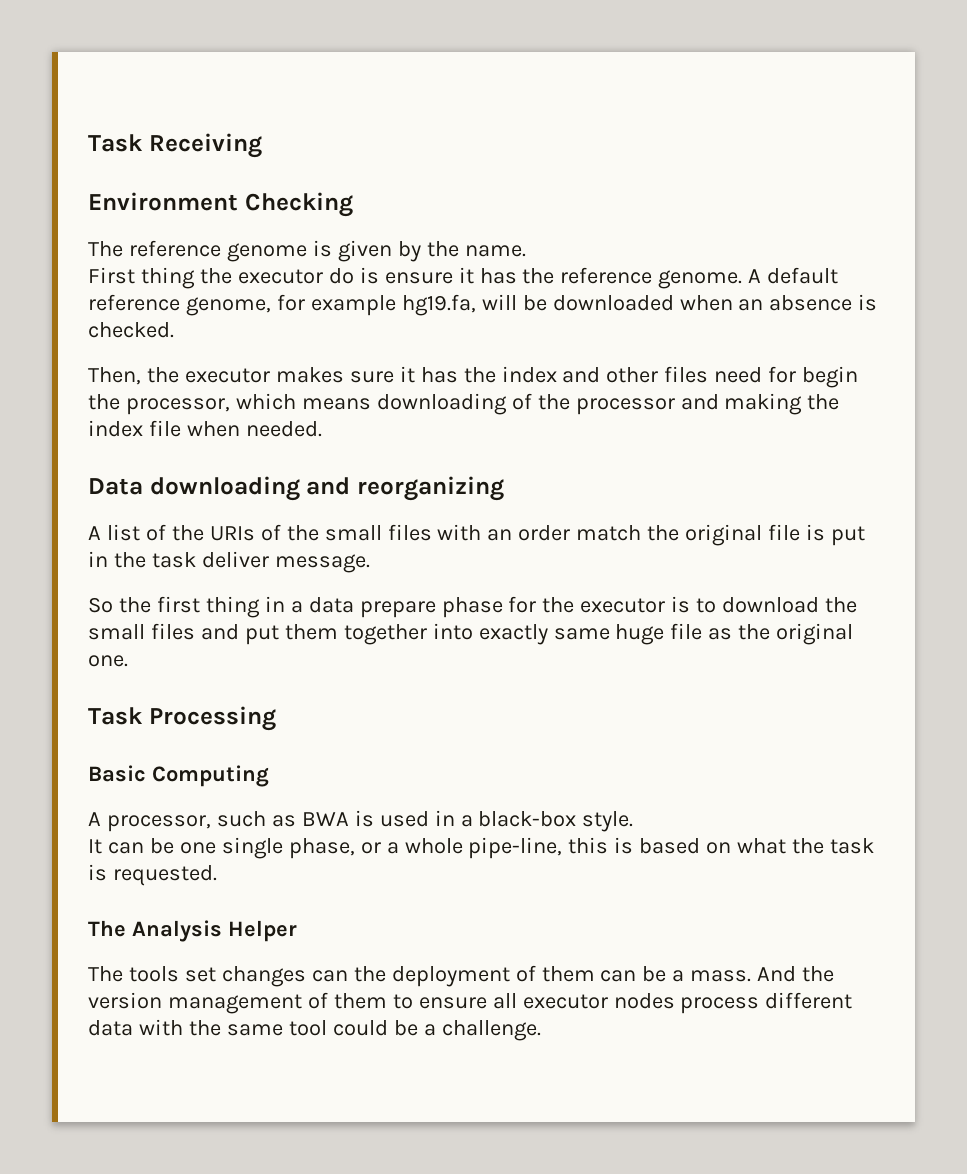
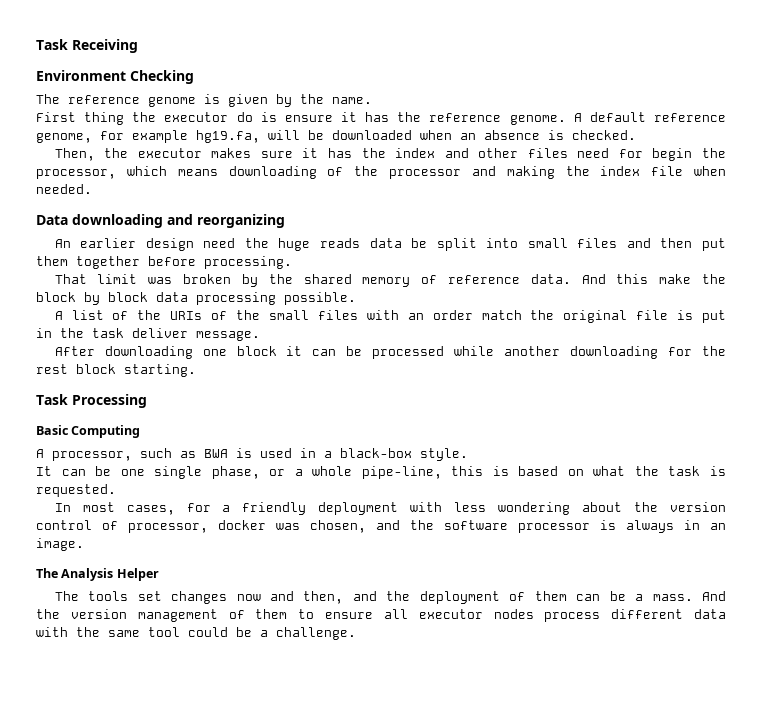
+ An earlier design need the huge reads data be split into small files and then put them together before processing.
+ That limit was broken by the shared memory of reference data. And this make the block by block data processing possible.
- So the first thing in a data prepare phase for the executor is to download the small files and put them together into exactly same huge file as the original one.
+ After downloading one block it can be processed while another downloading for the rest block starting.
+ In most cases, for a friendly deployment with less wondering about the version control of processor, docker was chosen, and the software processor is always in an image.
- The tools set changes can the deployment of them can be a mass.
+ The tools set changes now and then, and the deployment of them can be a mass.

